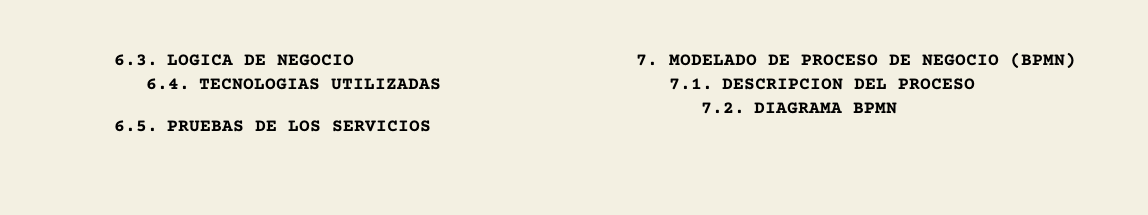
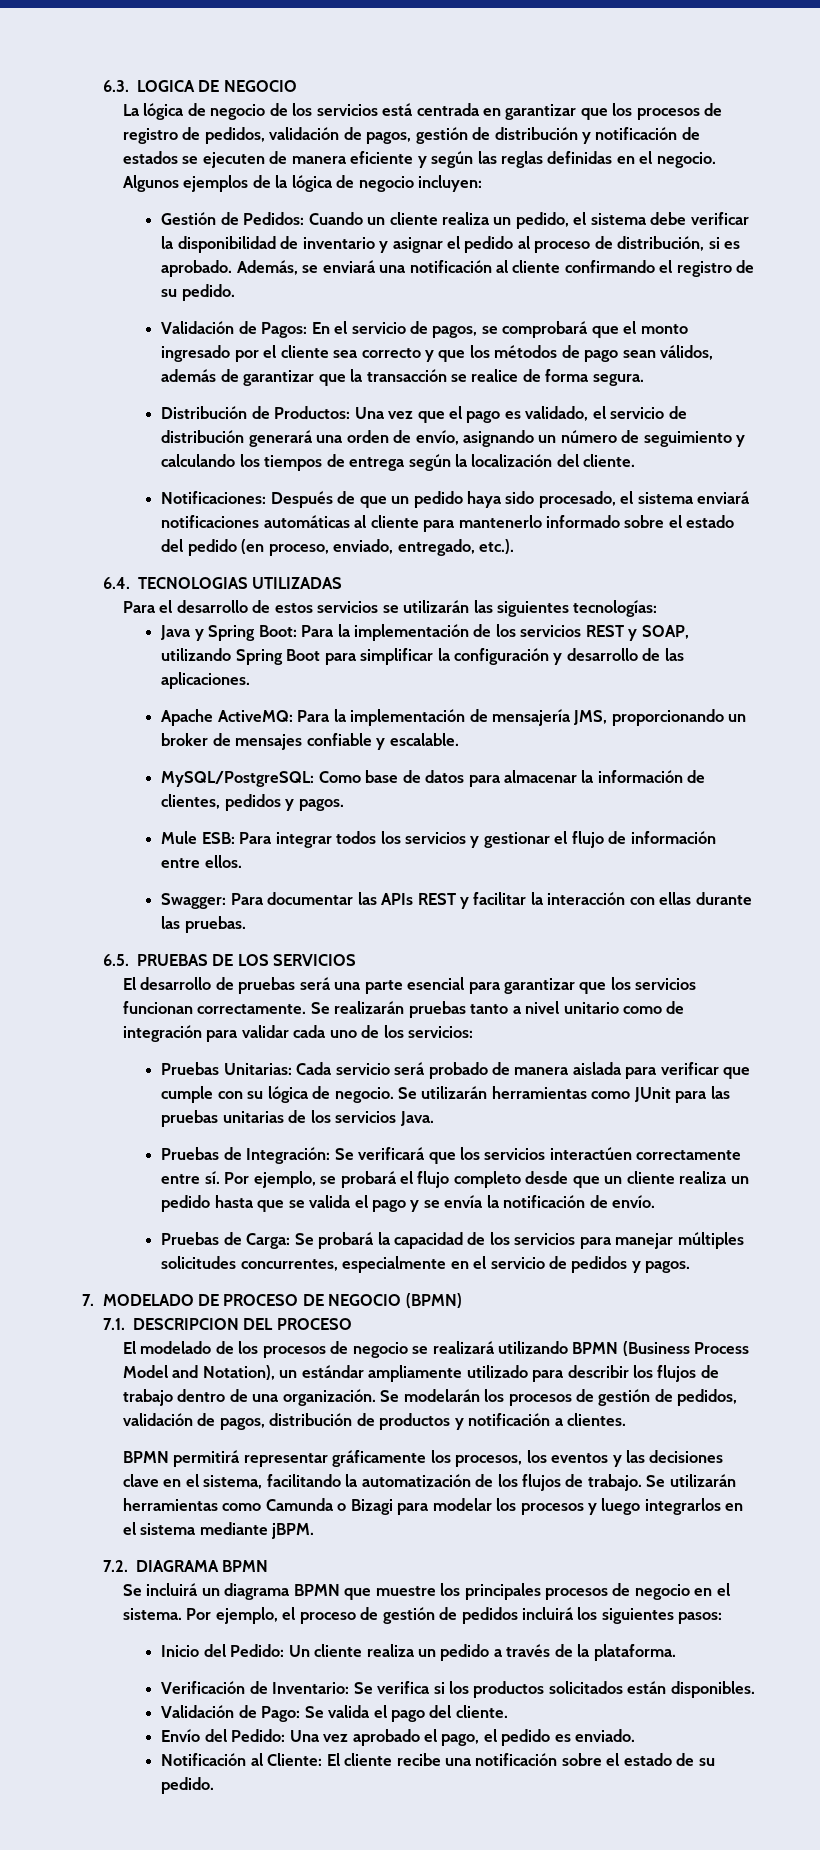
+ La lógica de negocio de los servicios está centrada en garantizar que los procesos de registro de pedidos, validación de pagos, gestión de distribución y notificación de estados se ejecuten de manera eficiente y según las reglas definidas en el negocio. Algunos ejemplos de la lógica de negocio incluyen:
+ Gestión de Pedidos: Cuando un cliente realiza un pedido, el sistema debe verificar la disponibilidad de inventario y asignar el pedido al proceso de distribución, si es aprobado. Además, se enviará una notificación al cliente confirmando el registro de su pedido.
+ Validación de Pagos: En el servicio de pagos, se comprobará que el monto ingresado por el cliente sea correcto y que los métodos de pago sean válidos, además de garantizar que la transacción se realice de forma segura.
+ Distribución de Productos: Una vez que el pago es validado, el servicio de distribución generará una orden de envío, asignando un número de seguimiento y calculando los tiempos de entrega según la localización del cliente.
+ Notificaciones: Después de que un pedido haya sido procesado, el sistema enviará notificaciones automáticas al cliente para mantenerlo informado sobre el estado del pedido (en proceso, enviado, entregado, etc.).
  6.4. TECNOLOGIAS UTILIZADAS
+ Para el desarrollo de estos servicios se utilizarán las siguientes tecnologías:
+ Java y Spring Boot: Para la implementación de los servicios REST y SOAP, utilizando Spring Boot para simplificar la configuración y desarrollo de las aplicaciones.
+ Apache ActiveMQ: Para la implementación de mensajería JMS, proporcionando un broker de mensajes confiable y escalable.
+ MySQL/PostgreSQL: Como base de datos para almacenar la información de clientes, pedidos y pagos.
+ Mule ESB: Para integrar todos los servicios y gestionar el flujo de información entre ellos.
+ Swagger: Para documentar las APIs REST y facilitar la interacción con ellas durante las pruebas.
+ El desarrollo de pruebas será una parte esencial para garantizar que los servicios funcionan correctamente. Se realizarán pruebas tanto a nivel unitario como de integración para validar cada uno de los servicios:
+ Pruebas Unitarias: Cada servicio será probado de manera aislada para verificar que cumple con su lógica de negocio. Se utilizarán herramientas como JUnit para las pruebas unitarias de los servicios Java.
+ Pruebas de Integración: Se verificará que los servicios interactúen correctamente entre sí. Por ejemplo, se probará el flujo completo desde que un cliente realiza un pedido hasta que se valida el pago y se envía la notificación de envío.
+ Pruebas de Carga: Se probará la capacidad de los servicios para manejar múltiples solicitudes concurrentes, especialmente en el servicio de pedidos y pagos.
+ El modelado de los procesos de negocio se realizará utilizando BPMN (Business Process Model and Notation), un estándar ampliamente utilizado para describir los flujos de trabajo dentro de una organización. Se modelarán los procesos de gestión de pedidos, validación de pagos, distribución de productos y notificación a clientes.
+ BPMN permitirá representar gráficamente los procesos, los eventos y las decisiones clave en el sistema, facilitando la automatización de los flujos de trabajo. Se utilizarán herramientas como Camunda o Bizagi para modelar los procesos y luego integrarlos en el sistema mediante jBPM.
  7.2. DIAGRAMA BPMN
+ Se incluirá un diagrama BPMN que muestre los principales procesos de negocio en el sistema. Por ejemplo, el proceso de gestión de pedidos incluirá los siguientes pasos:
+ Inicio del Pedido: Un cliente realiza un pedido a través de la plataforma.
+ Verificación de Inventario: Se verifica si los productos solicitados están disponibles.
+ Validación de Pago: Se valida el pago del cliente.
+ Envío del Pedido: Una vez aprobado el pago, el pedido es enviado.
+ Notificación al Cliente: El cliente recibe una notificación sobre el estado de su pedido.

